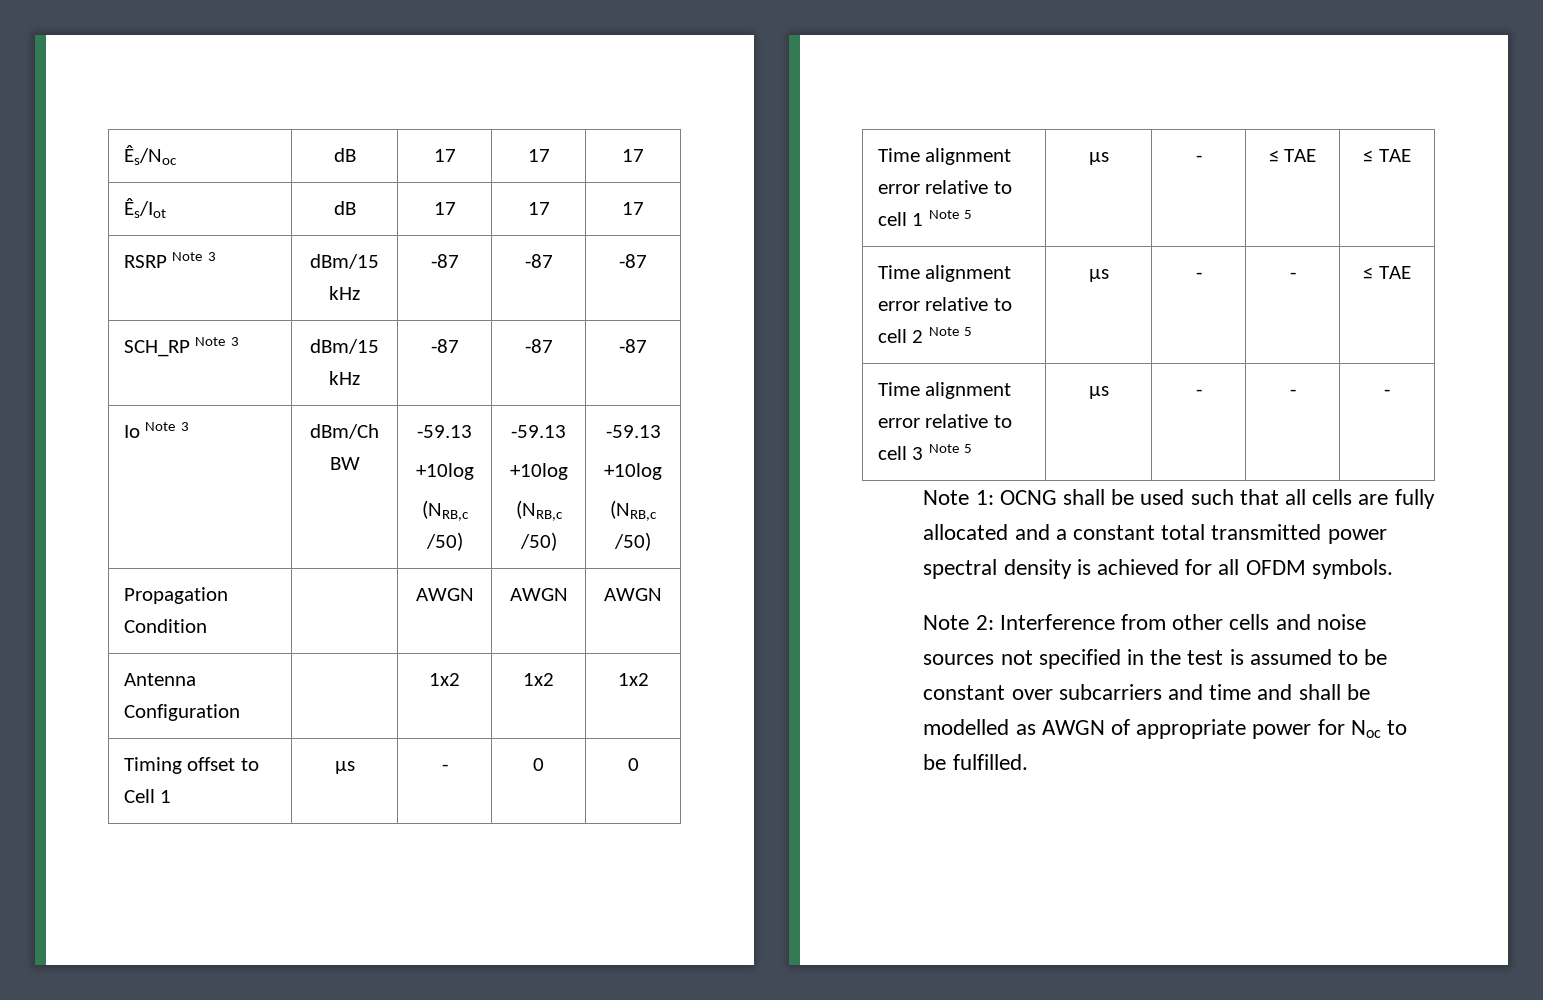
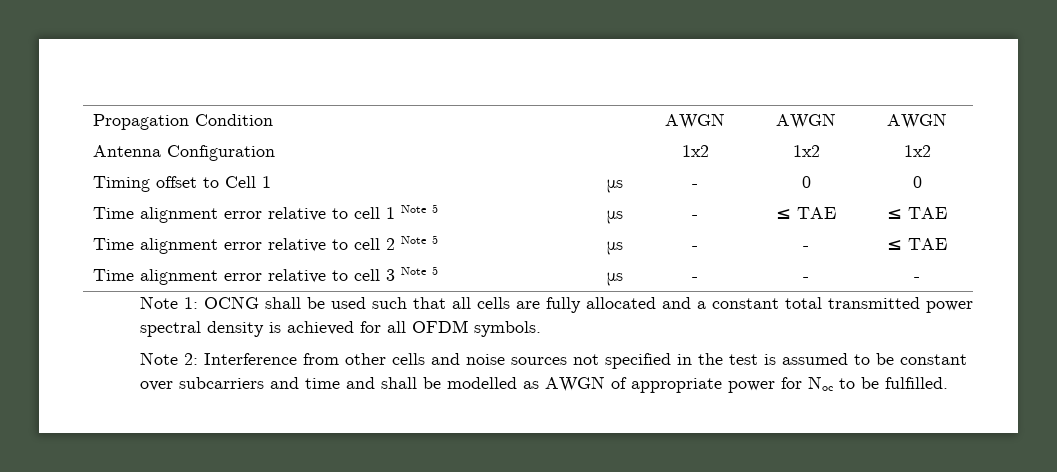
- Ês/Noc | dB | 17 | 17 | 17
- Ês/Iot | dB | 17 | 17 | 17
- RSRP Note 3 | dBm/15 kHz | -87 | -87 | -87
- SCH_RP Note 3 | dBm/15 kHz | -87 | -87 | -87
- Io Note 3 | dBm/Ch BW | -59.13
- +10log
- (NRB,c /50) | -59.13
- +10log
- (NRB,c /50) | -59.13
- +10log
- (NRB,c /50)

